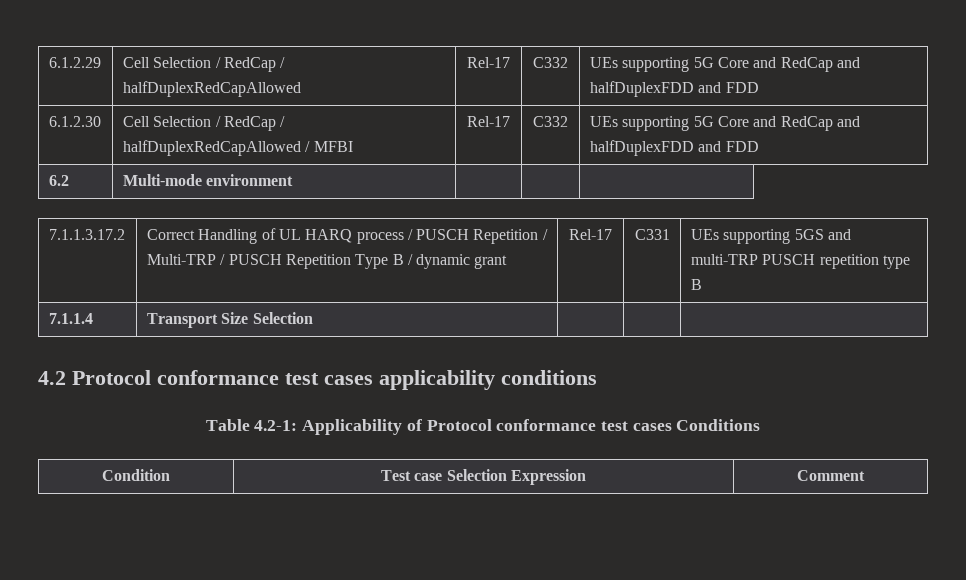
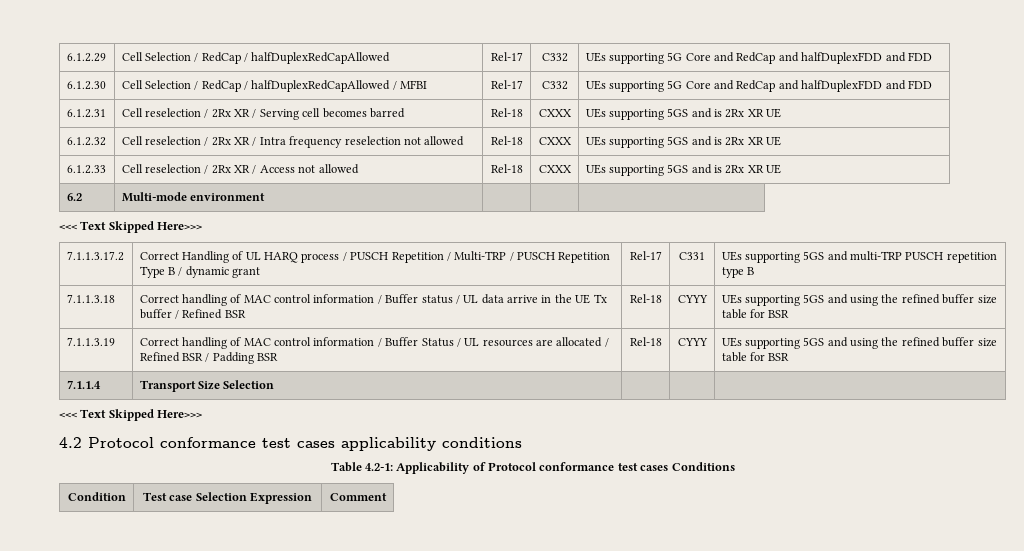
+ 6.1.2.31 | Cell reselection / 2Rx XR / Serving cell becomes barred | Rel-18 | CXXX | UEs supporting 5GS and is 2Rx XR UE
+ 6.1.2.32 | Cell reselection / 2Rx XR / Intra frequency reselection not allowed | Rel-18 | CXXX | UEs supporting 5GS and is 2Rx XR UE
+ 6.1.2.33 | Cell reselection / 2Rx XR / Access not allowed | Rel-18 | CXXX | UEs supporting 5GS and is 2Rx XR UE
  6.2 | Multi-mode environment | | |
+ <<< Text Skipped Here>>>
+ 7.1.1.3.18 | Correct handling of MAC control information / Buffer status / UL data arrive in the UE Tx buffer / Refined BSR | Rel-18 | CYYY | UEs supporting 5GS and using the refined buffer size table for BSR
+ 7.1.1.3.19 | Correct handling of MAC control information / Buffer Status / UL resources are allocated / Refined BSR / Padding BSR | Rel-18 | CYYY | UEs supporting 5GS and using the refined buffer size table for BSR
  7.1.1.4 | Transport Size Selection | | |
+ <<< Text Skipped Here>>>

